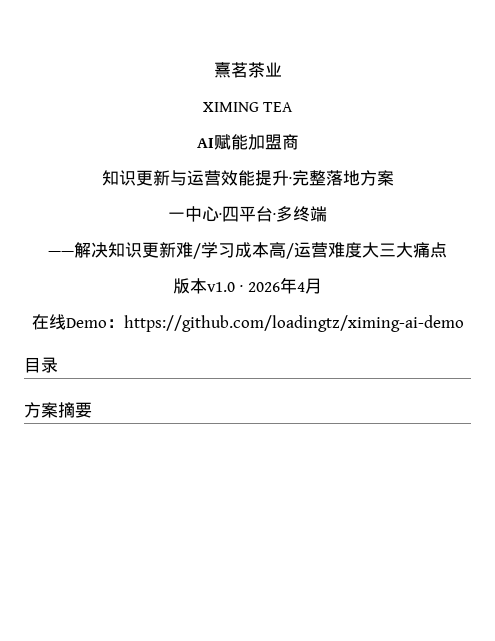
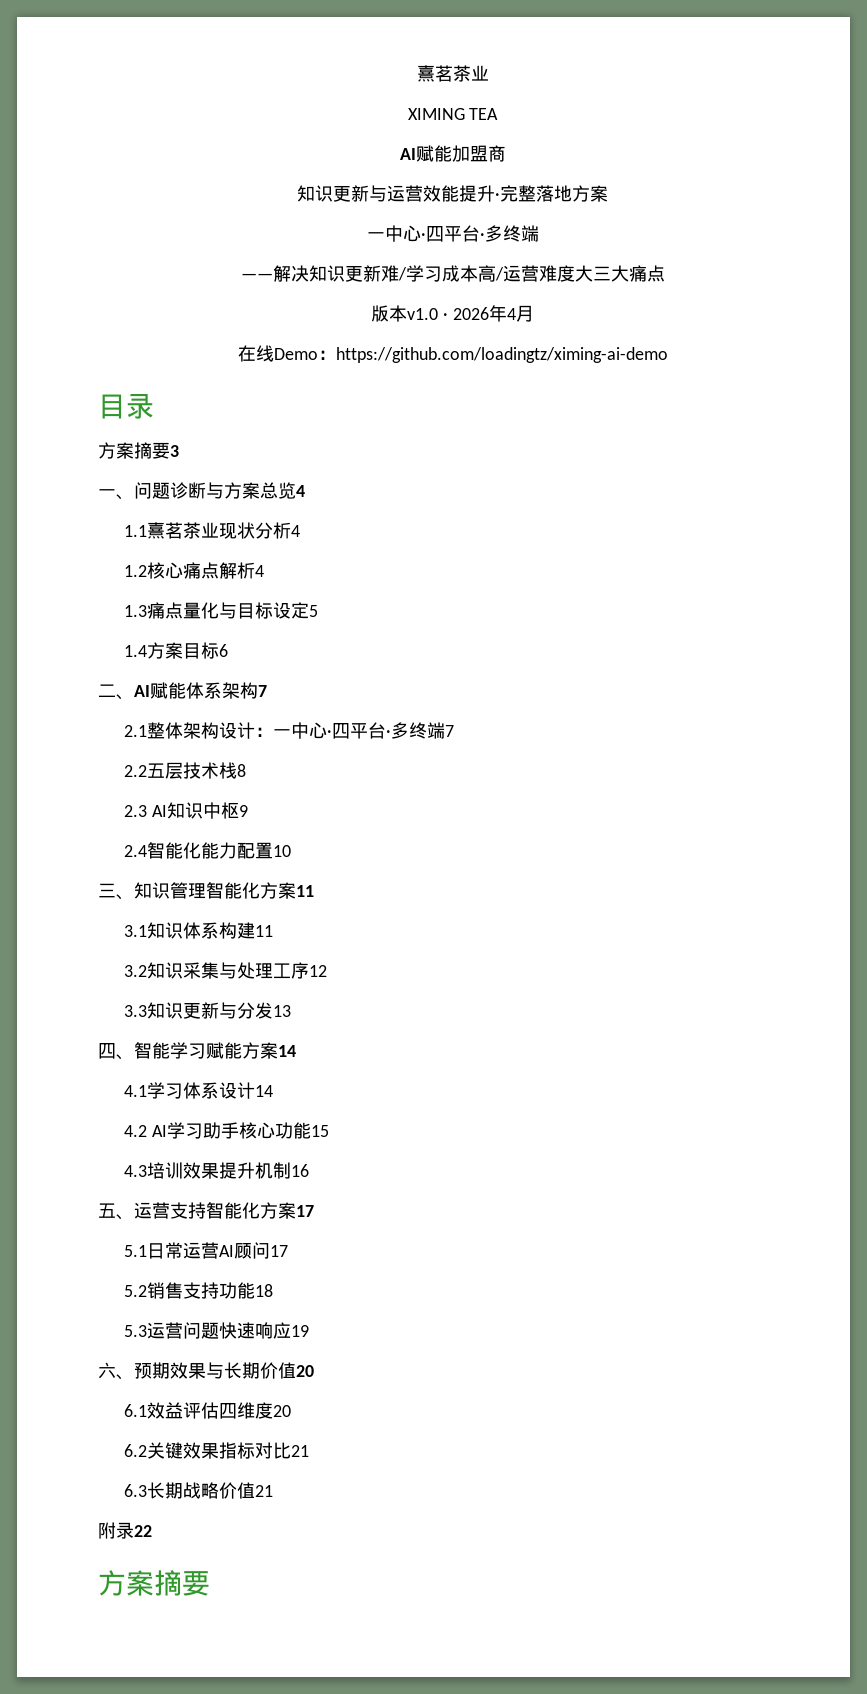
+ 方案摘要3
+ 一、问题诊断与方案总览4
+ 1.1熹茗茶业现状分析4
+ 1.2核心痛点解析4
+ 1.3痛点量化与目标设定5
+ 1.4方案目标6
+ 二、AI赋能体系架构7
+ 2.1整体架构设计：一中心·四平台·多终端7
+ 2.2五层技术栈8
+ 2.3 AI知识中枢9
+ 2.4智能化能力配置10
+ 三、知识管理智能化方案11
+ 3.1知识体系构建11
+ 3.2知识采集与处理工序12
+ 3.3知识更新与分发13
+ 四、智能学习赋能方案14
+ 4.1学习体系设计14
+ 4.2 AI学习助手核心功能15
+ 4.3培训效果提升机制16
+ 五、运营支持智能化方案17
+ 5.1日常运营AI顾问17
+ 5.2销售支持功能18
+ 5.3运营问题快速响应19
+ 六、预期效果与长期价值20
+ 6.1效益评估四维度20
+ 6.2关键效果指标对比21
+ 6.3长期战略价值21
+ 附录22

